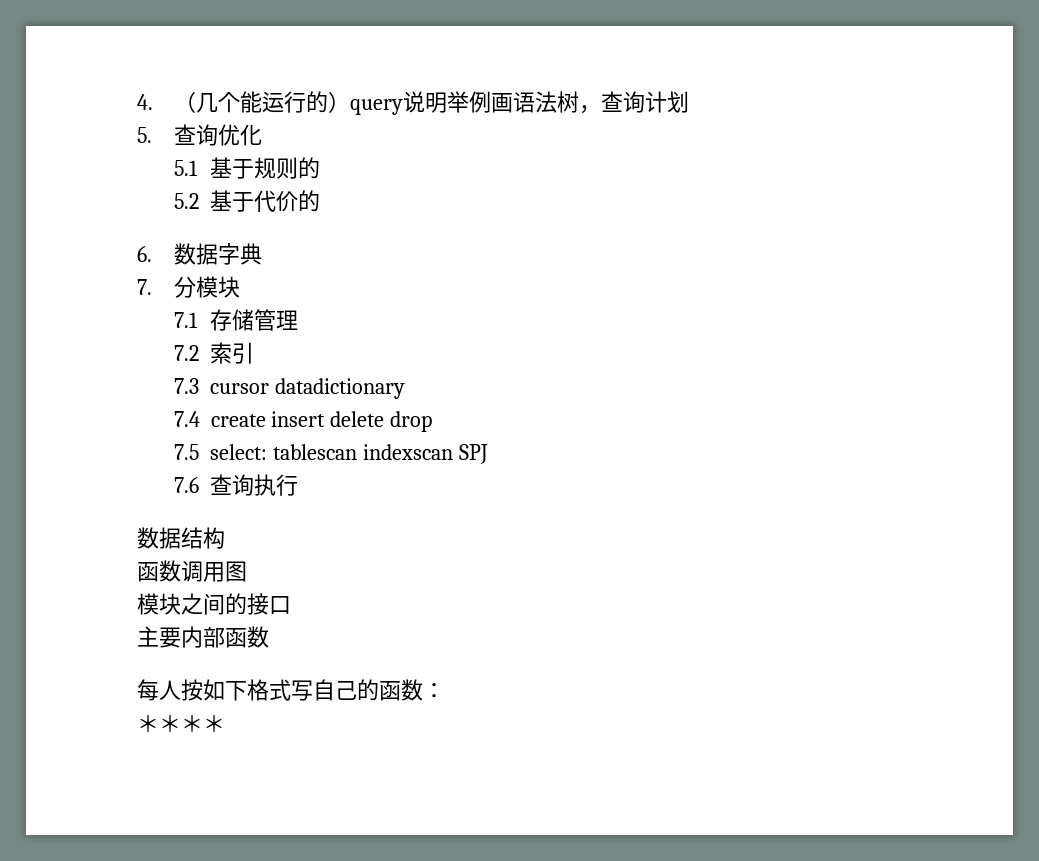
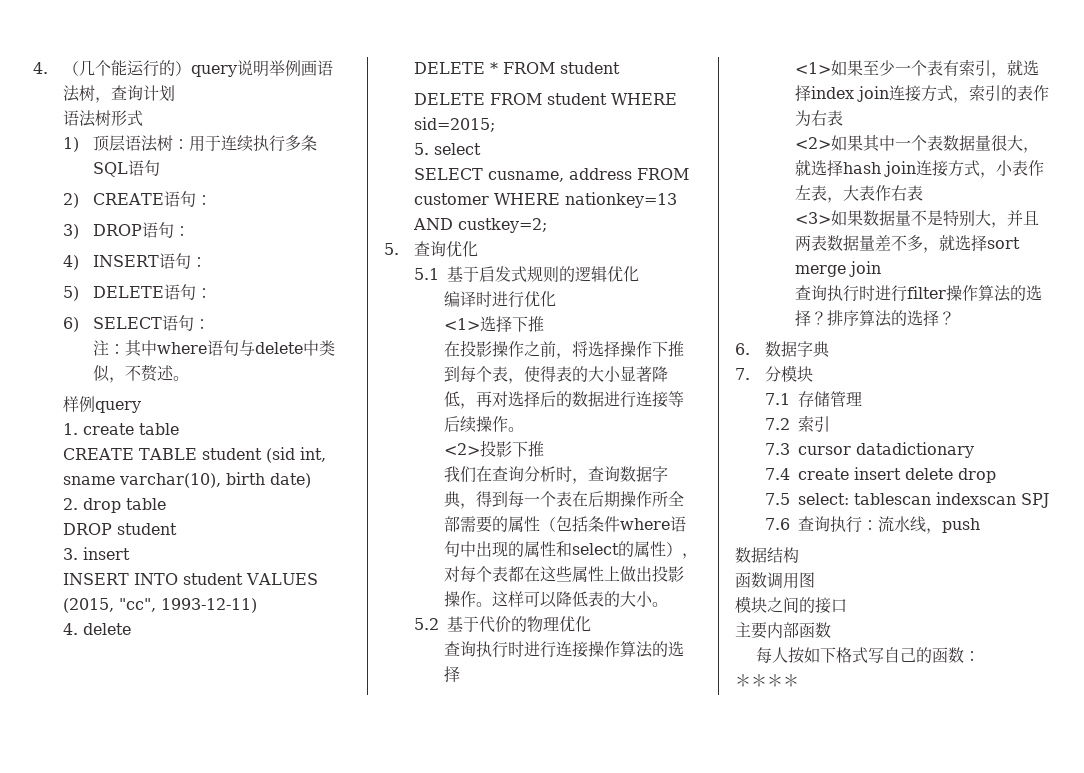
+ 语法树形式
+ 1)顶层语法树：用于连续执行多条SQL语句
+ 2) CREATE语句：
+ 3) DROP语句：
+ 4) INSERT语句：
+ 5) DELETE语句：
+ 6) SELECT语句：
+ 注：其中where语句与delete中类似，不赘述。
+ 样例query
+ 1. create table
+ CREATE TABLE student (sid int, sname varchar(10), birth date)
+ 2. drop table
+ DROP student
+ 3. insert
+ INSERT INTO student VALUES (2015, "cc", 1993-12-11)
+ 4. delete
+ DELETE * FROM student
+ DELETE FROM student WHERE sid=2015;
+ 5. select
+ SELECT cusname, address FROM customer WHERE nationkey=13 AND custkey=2;
- 5.1基于规则的
- 5.2基于代价的
+ 5.1基于启发式规则的逻辑优化
+ 编译时进行优化
+ <1>选择下推
+ 在投影操作之前，将选择操作下推到每个表，使得表的大小显著降低，再对选择后的数据进行连接等后续操作。
+ <2>投影下推
+ 我们在查询分析时，查询数据字典，得到每一个表在后期操作所全部需要的属性（包括条件where语句中出现的属性和select的属性），对每个表都在这些属性上做出投影操作。这样可以降低表的大小。
+ 5.2基于代价的物理优化
+ 查询执行时进行连接操作算法的选择
+ <1>如果至少一个表有索引，就选择index join连接方式，索引的表作为右表
+ <2>如果其中一个表数据量很大，就选择hash join连接方式，小表作左表，大表作右表
+ <3>如果数据量不是特别大，并且两表数据量差不多，就选择sort merge join
+ 查询执行时进行filter操作算法的选择？排序算法的选择？
- 7.6查询执行
+ 7.6查询执行：流水线，push

